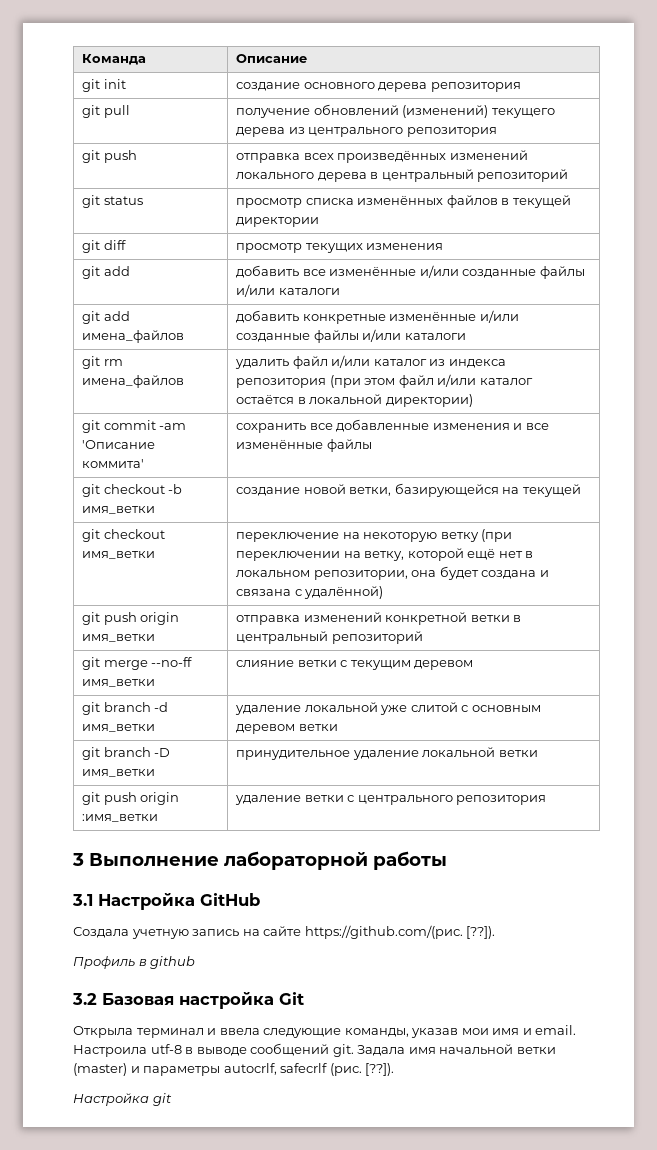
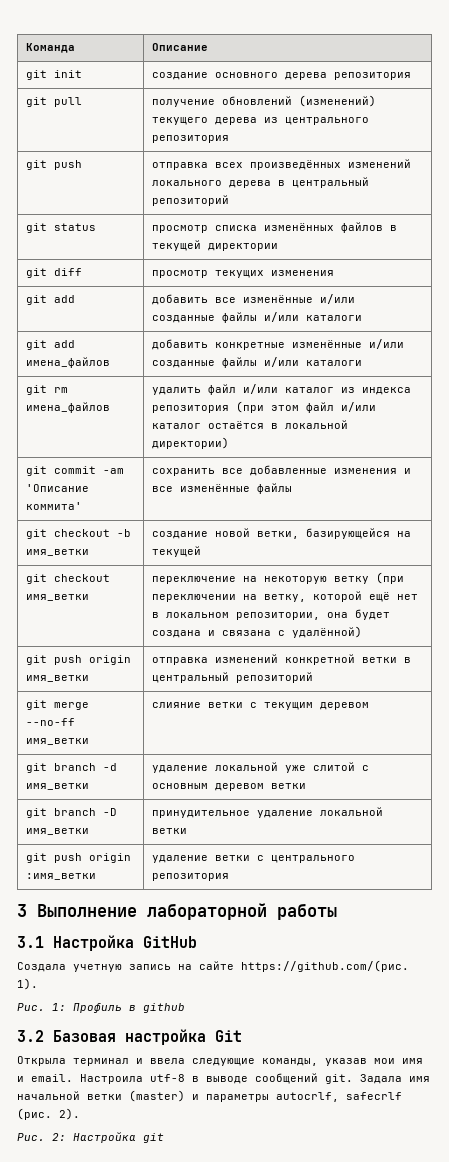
- Создала учетную запись на сайте https://github.com/(рис. [??]).
- Профиль в github
+ Создала учетную запись на сайте https://github.com/(рис. 1).
+ Рис. 1: Профиль в github
- Задала имя начальной ветки (master) и параметры autocrlf, safecrlf (рис. [??]).
- Настройка git
+ Задала имя начальной ветки (master) и параметры autocrlf, safecrlf (рис. 2).
+ Рис. 2: Настройка git

